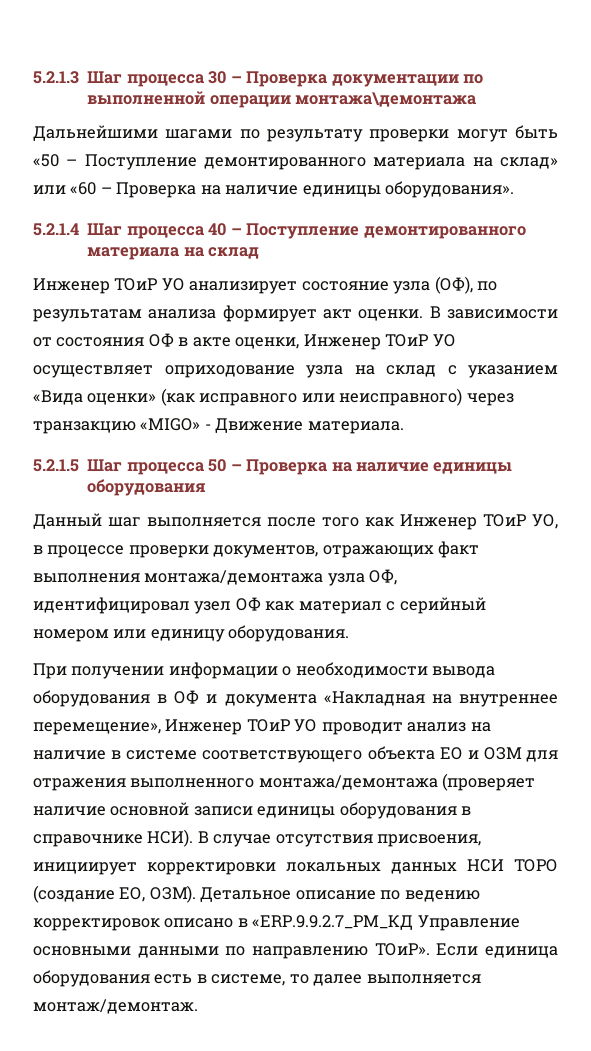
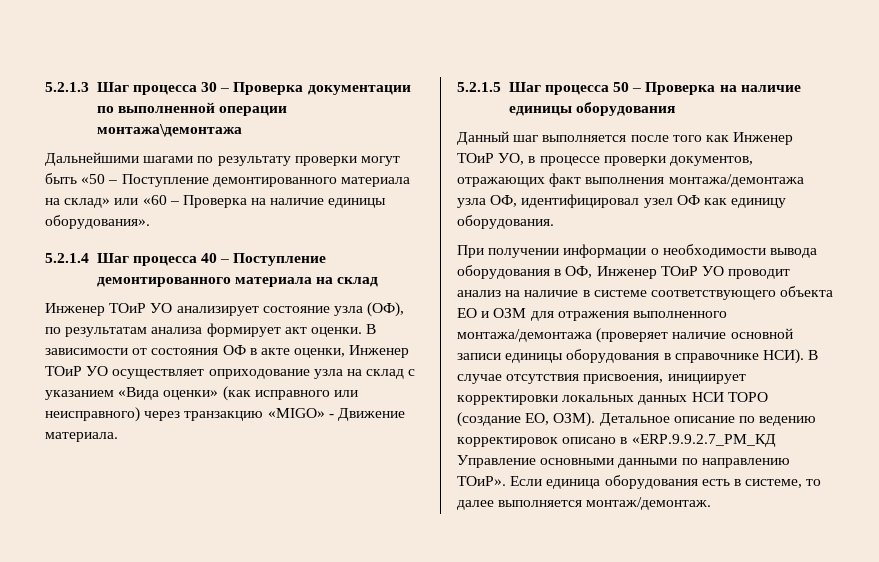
- Данный шаг выполняется после того как Инженер ТОиР УО, в процессе проверки документов, отражающих факт выполнения монтажа/демонтажа узла ОФ, идентифицировал узел ОФ как материал с серийный номером или единицу оборудования.
+ Данный шаг выполняется после того как Инженер ТОиР УО, в процессе проверки документов, отражающих факт выполнения монтажа/демонтажа узла ОФ, идентифицировал узел ОФ как единицу оборудования.
- При получении информации о необходимости вывода оборудования в ОФ и документа «Накладная на внутреннее перемещение», Инженер ТОиР УО проводит анализ на наличие в системе соответствующего объекта ЕО и ОЗМ для отражения выполненного монтажа/демонтажа (проверяет наличие основной записи единицы оборудования в справочнике НСИ).
+ При получении информации о необходимости вывода оборудования в ОФ, Инженер ТОиР УО проводит анализ на наличие в системе соответствующего объекта ЕО и ОЗМ для отражения выполненного монтажа/демонтажа (проверяет наличие основной записи единицы оборудования в справочнике НСИ).

